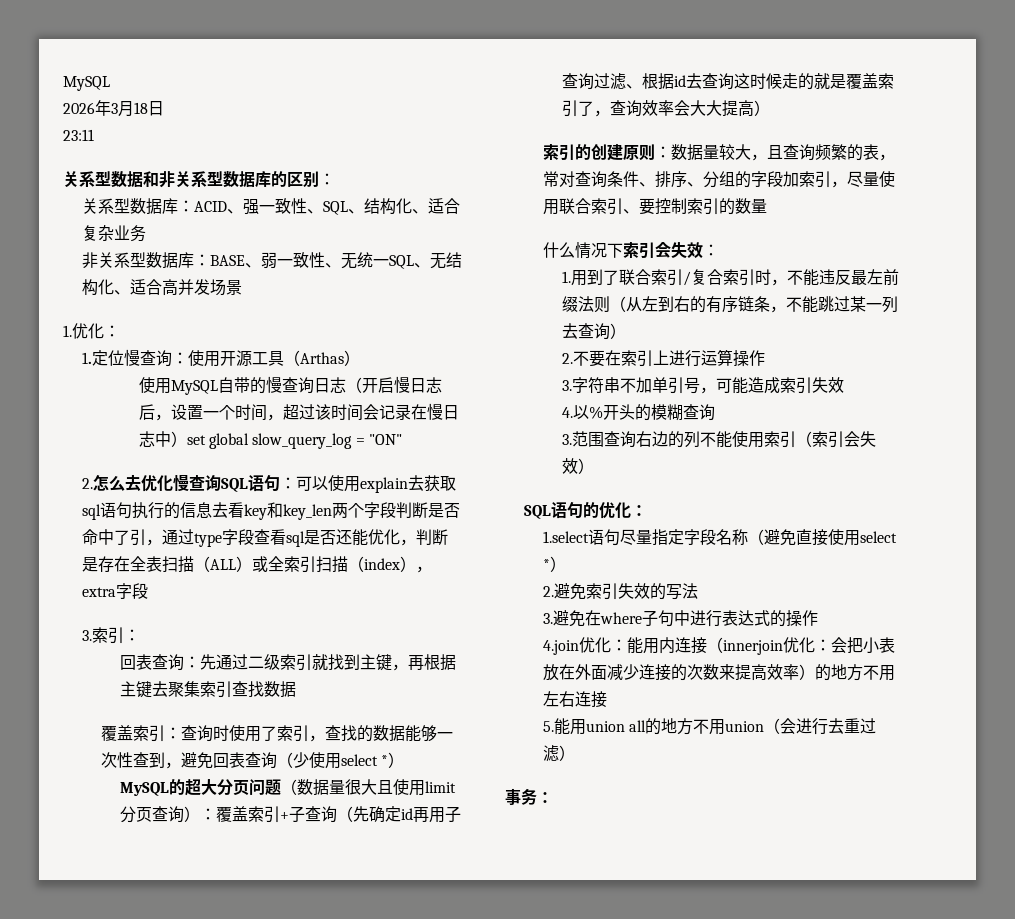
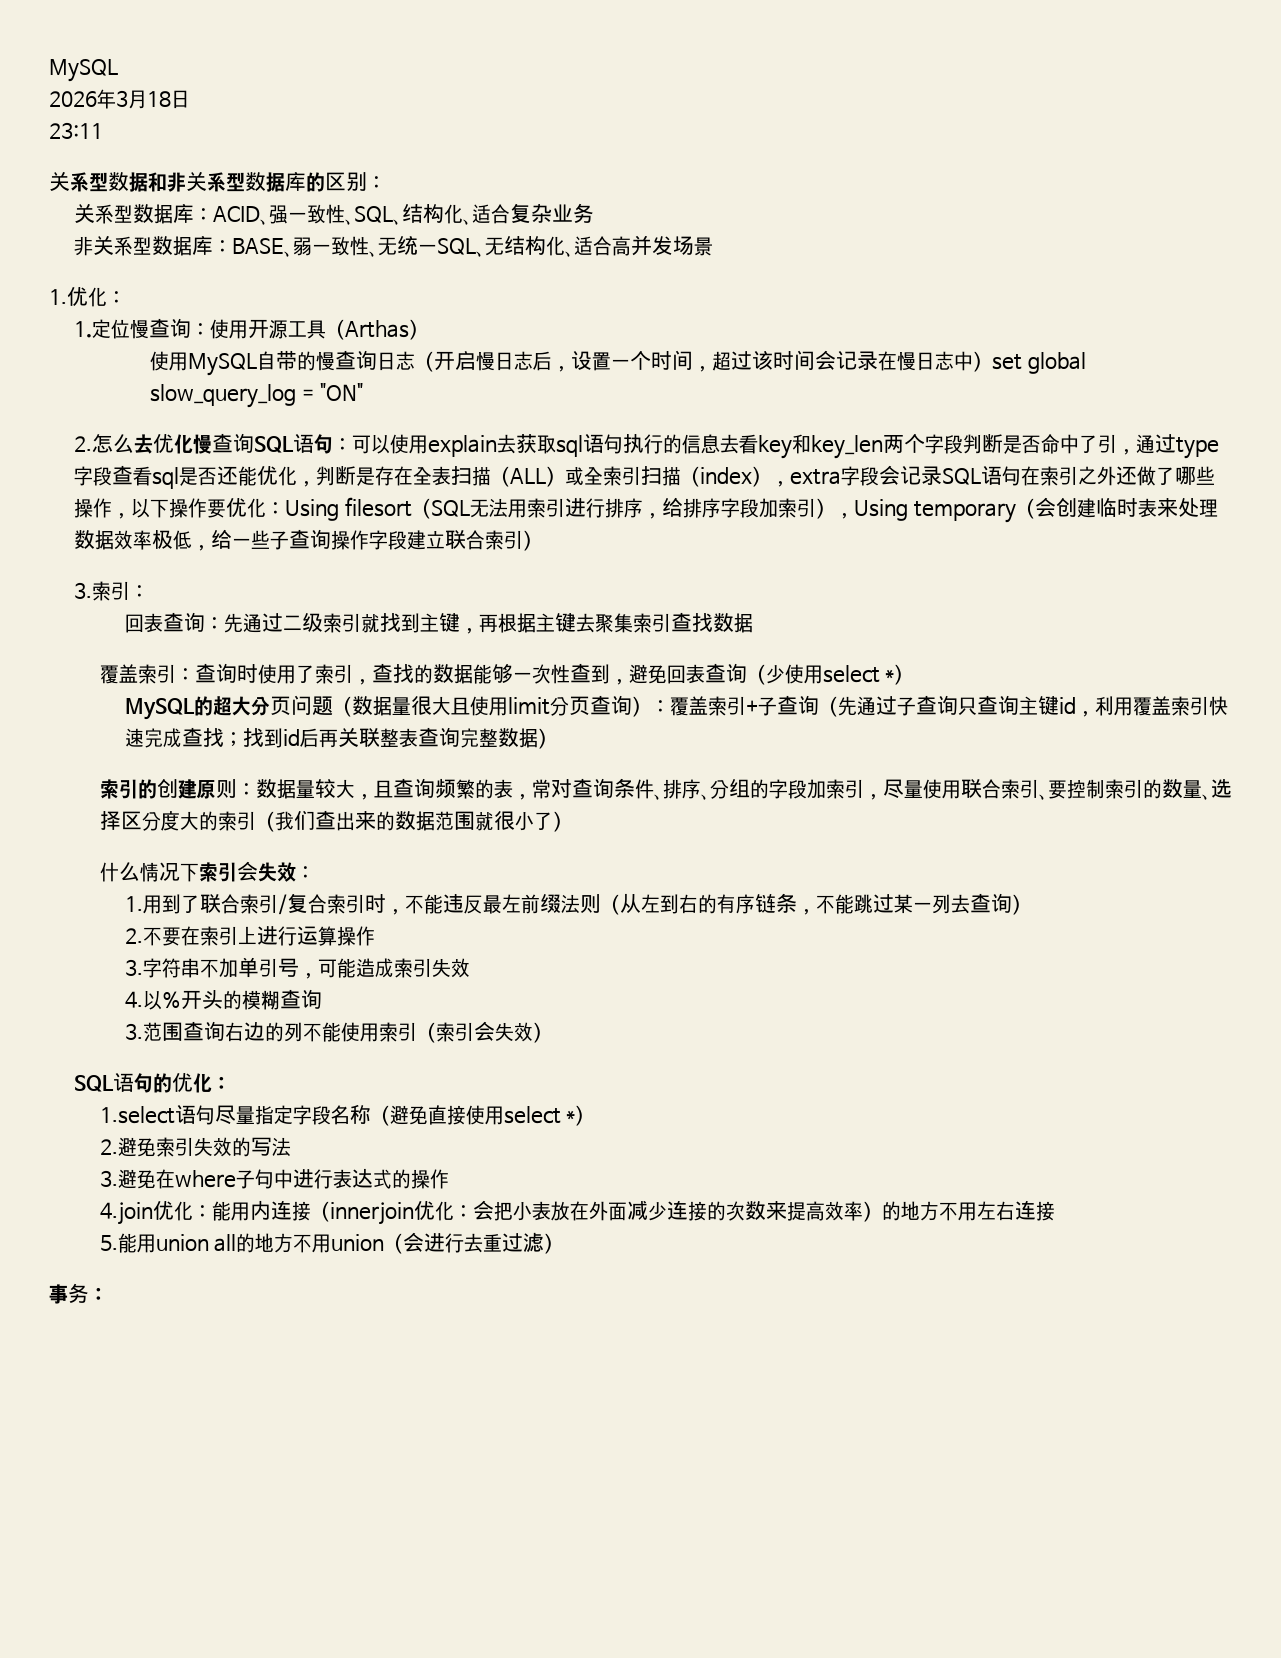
- 2.怎么去优化慢查询SQL语句：可以使用explain去获取sql语句执行的信息去看key和key_len两个字段判断是否命中了引，通过type字段查看sql是否还能优化，判断是存在全表扫描（ALL）或全索引扫描（index），extra字段
+ 2.怎么去优化慢查询SQL语句：可以使用explain去获取sql语句执行的信息去看key和key_len两个字段判断是否命中了引，通过type字段查看sql是否还能优化，判断是存在全表扫描（ALL）或全索引扫描（index），extra字段会记录SQL语句在索引之外还做了哪些操作，以下操作要优化：Using filesort（SQL无法用索引进行排序，给排序字段加索引），Using temporary（会创建临时表来处理数据效率极低，给一些子查询操作字段建立联合索引）
- MySQL的超大分页问题（数据量很大且使用limit分页查询）：覆盖索引+子查询（先确定id再用子查询过滤、根据id去查询这时候走的就是覆盖索引了，查询效率会大大提高）
+ MySQL的超大分页问题（数据量很大且使用limit分页查询）：覆盖索引+子查询（先通过子查询只查询主键id，利用覆盖索引快速完成查找；找到id后再关联整表查询完整数据）
- 索引的创建原则：数据量较大，且查询频繁的表，常对查询条件、排序、分组的字段加索引，尽量使用联合索引、要控制索引的数量
+ 索引的创建原则：数据量较大，且查询频繁的表，常对查询条件、排序、分组的字段加索引，尽量使用联合索引、要控制索引的数量、选择区分度大的索引（我们查出来的数据范围就很小了）

